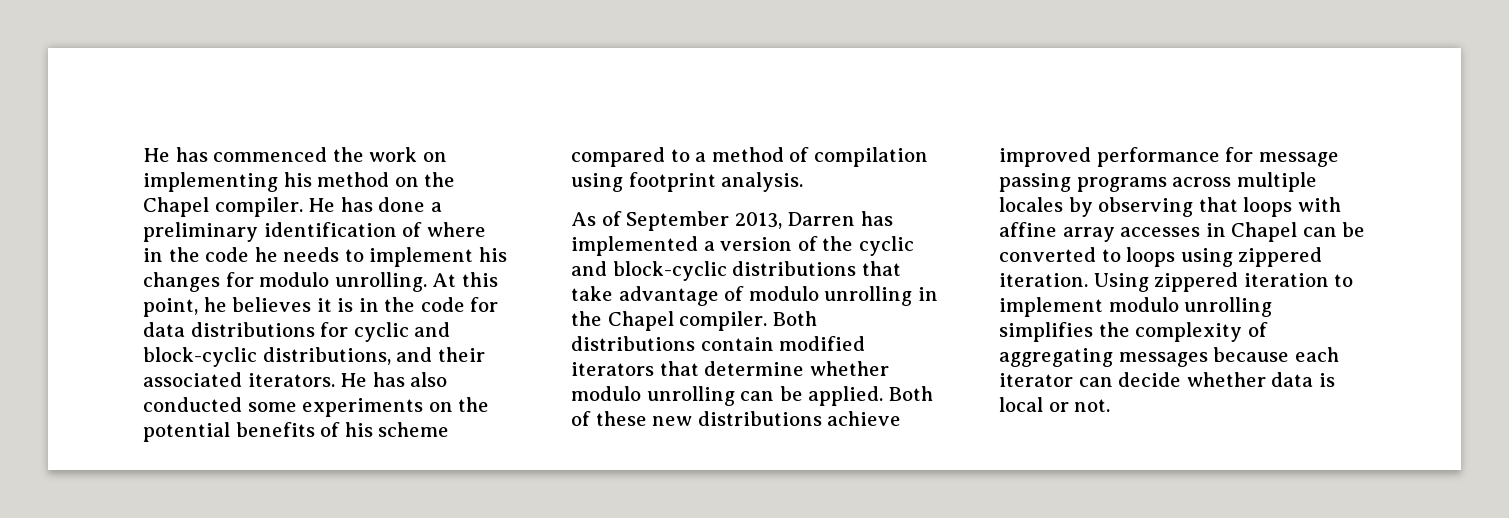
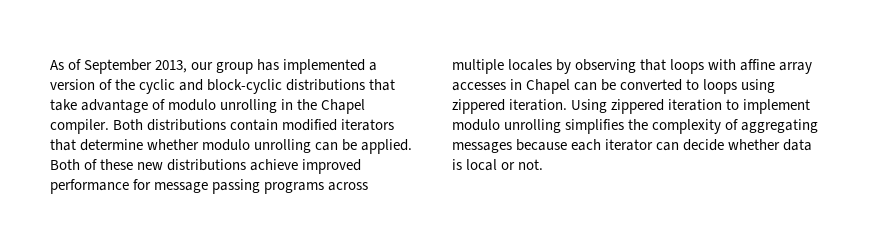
- He has commenced the work on implementing his method on the Chapel compiler. He has done a preliminary identification of where in the code he needs to implement his changes for modulo unrolling. At this point, he believes it is in the code for data distributions for cyclic and block-cyclic distributions, and their associated iterators. He has also conducted some experiments on the potential benefits of his scheme compared to a method of compilation using footprint analysis.
- As of September 2013, Darren has implemented a version of the cyclic and block-cyclic distributions that take advantage of modulo unrolling in the Chapel compiler.
+ As of September 2013, our group has implemented a version of the cyclic and block-cyclic distributions that take advantage of modulo unrolling in the Chapel compiler.

